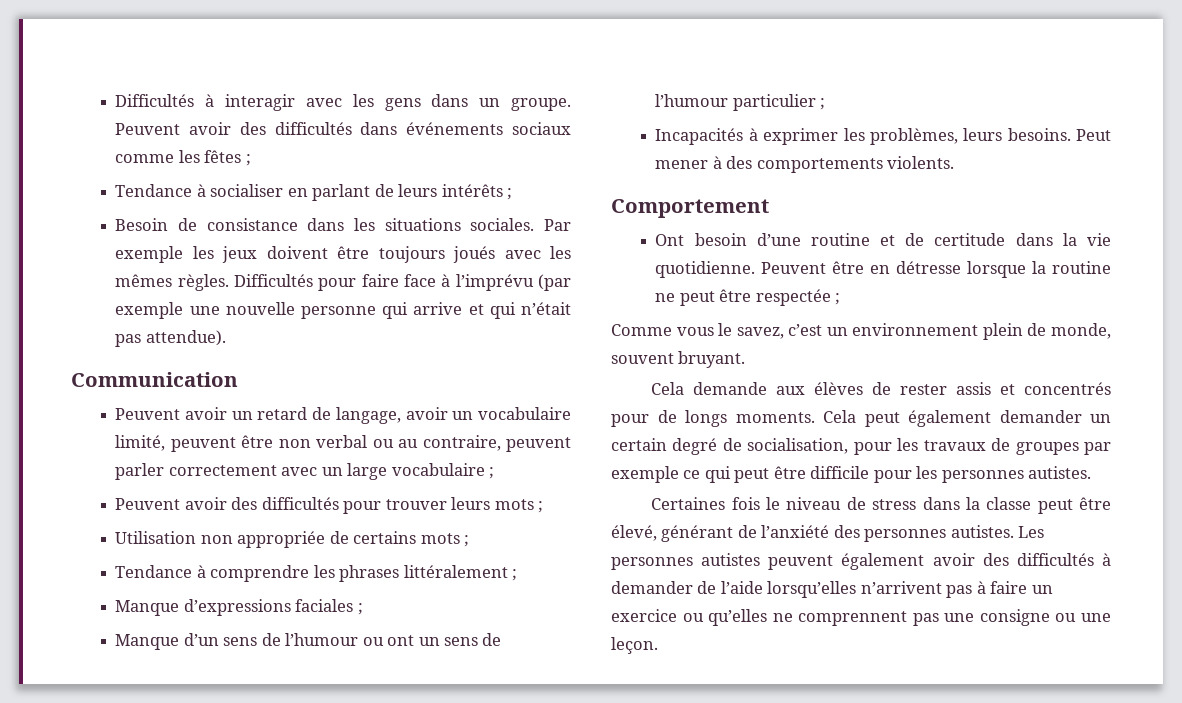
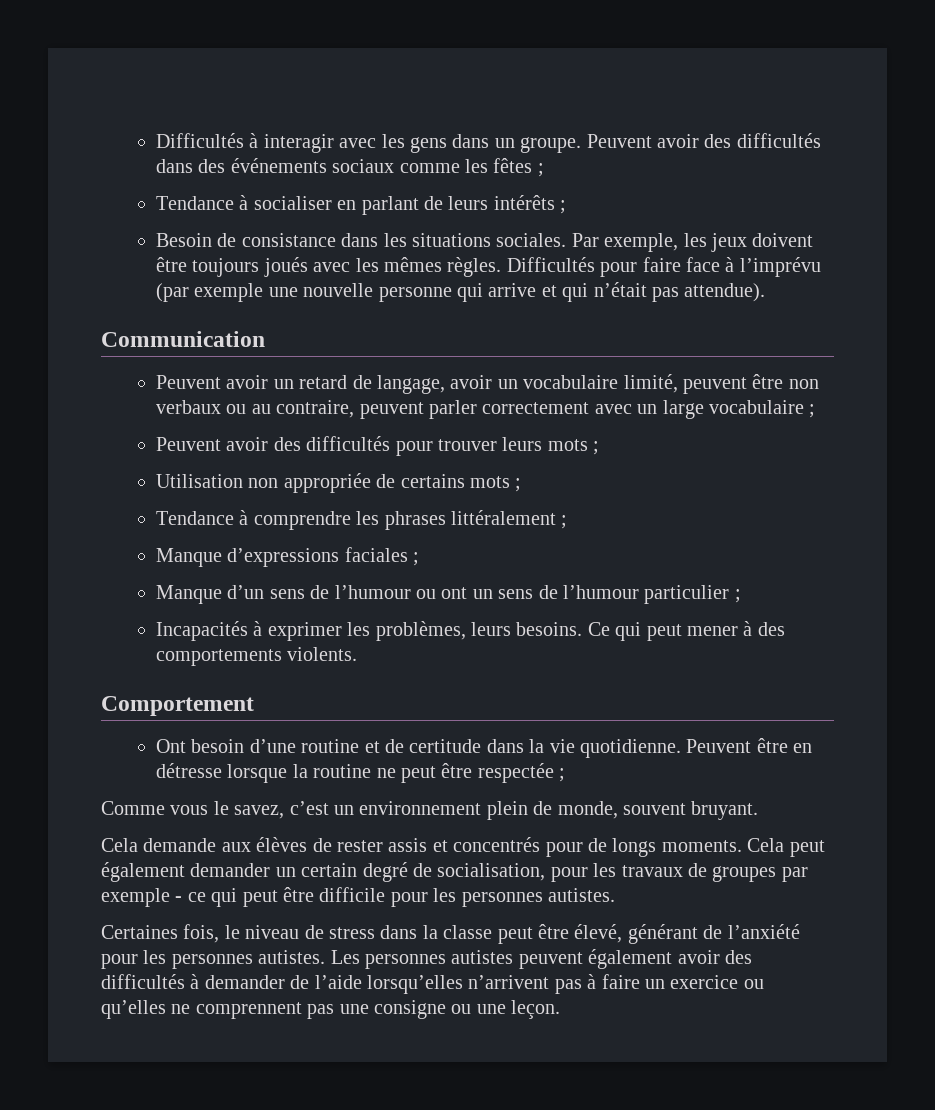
- Peuvent avoir des difficultés dans événements sociaux comme les fêtes ;
+ Peuvent avoir des difficultés dans des événements sociaux comme les fêtes ;
- Par exemple les jeux doivent être toujours joués avec les mêmes règles.
+ Par exemple, les jeux doivent être toujours joués avec les mêmes règles.
- Peuvent avoir un retard de langage, avoir un vocabulaire limité, peuvent être non verbal ou au contraire, peuvent parler correctement avec un large vocabulaire ;
+ Peuvent avoir un retard de langage, avoir un vocabulaire limité, peuvent être non verbaux ou au contraire, peuvent parler correctement avec un large vocabulaire ;
- Peut mener à des comportements violents.
+ Ce qui peut mener à des comportements violents.
- Cela peut également demander un certain degré de socialisation, pour les travaux de groupes par exemple ce qui peut être difficile pour les personnes autistes.
+ Cela peut également demander un certain degré de socialisation, pour les travaux de groupes par exemple - ce qui peut être difficile pour les personnes autistes.
- Certaines fois le niveau de stress dans la classe peut être élevé, générant de l’anxiété des personnes autistes.
+ Certaines fois, le niveau de stress dans la classe peut être élevé, générant de l’anxiété pour les personnes autistes.

